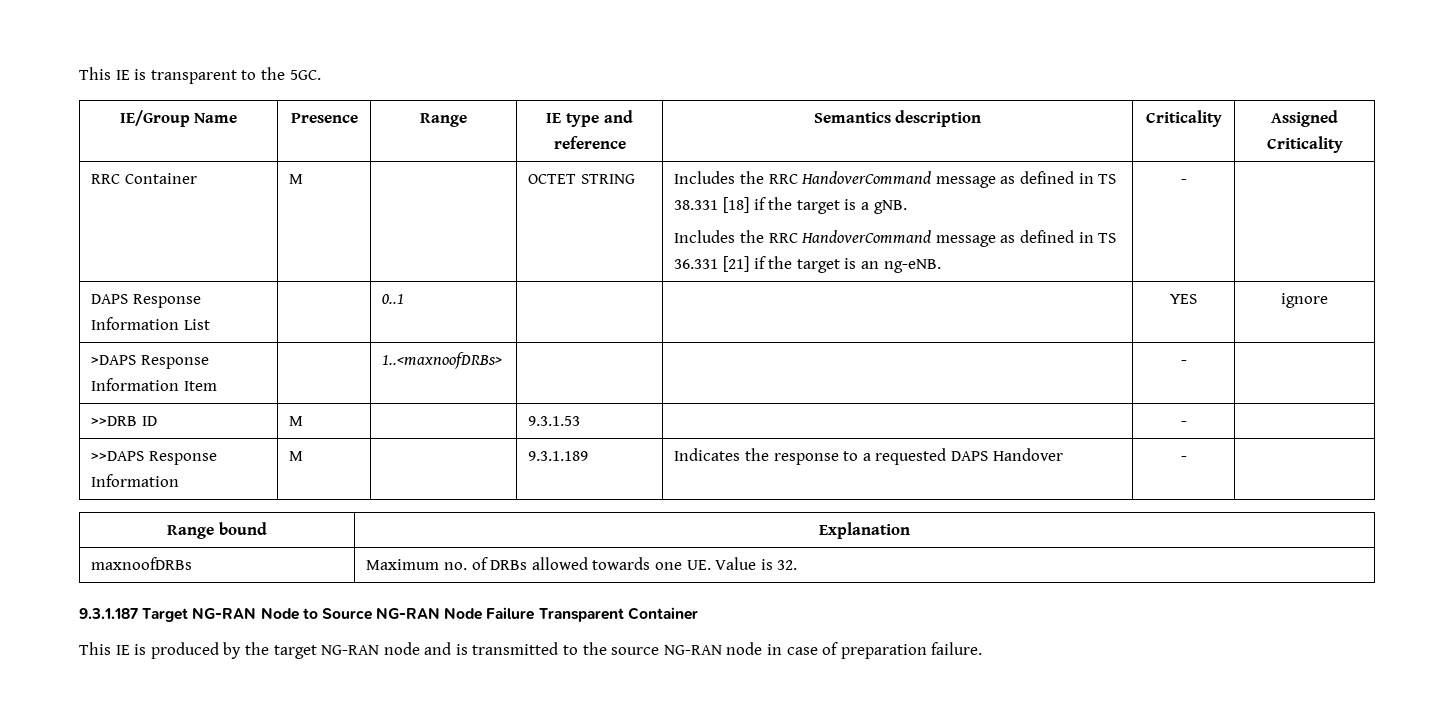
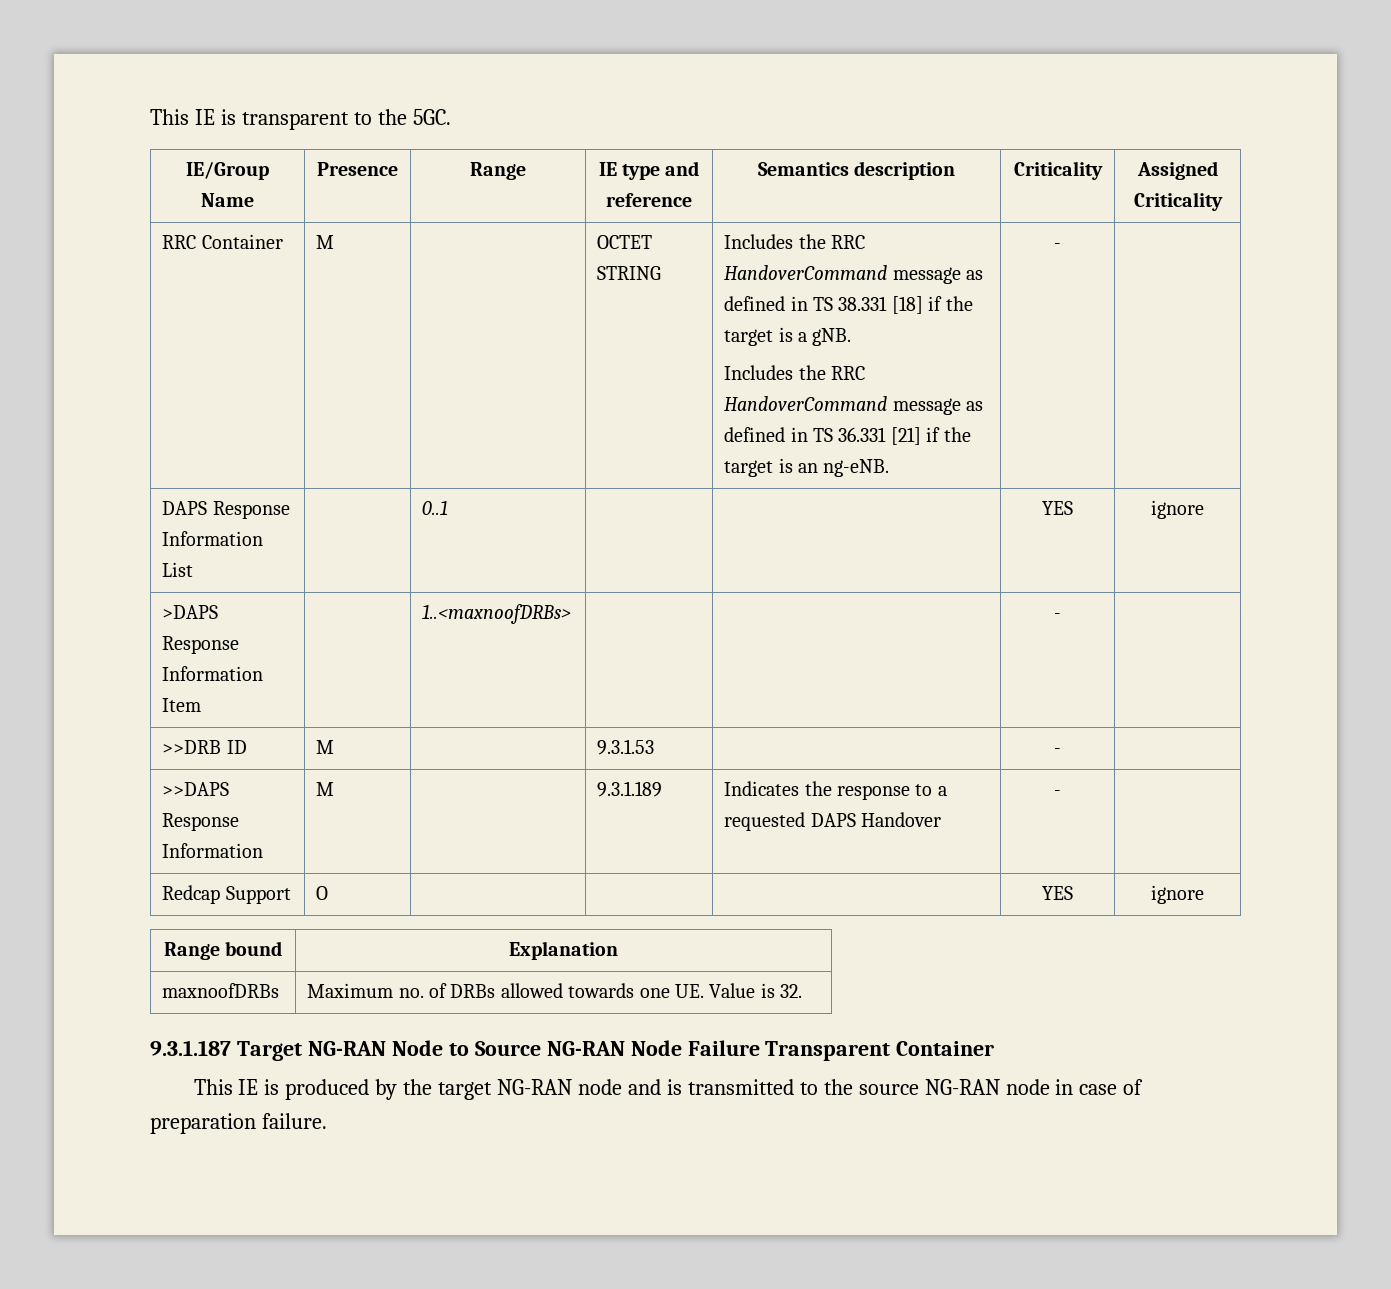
+ Redcap Support | O | | | | YES | ignore

